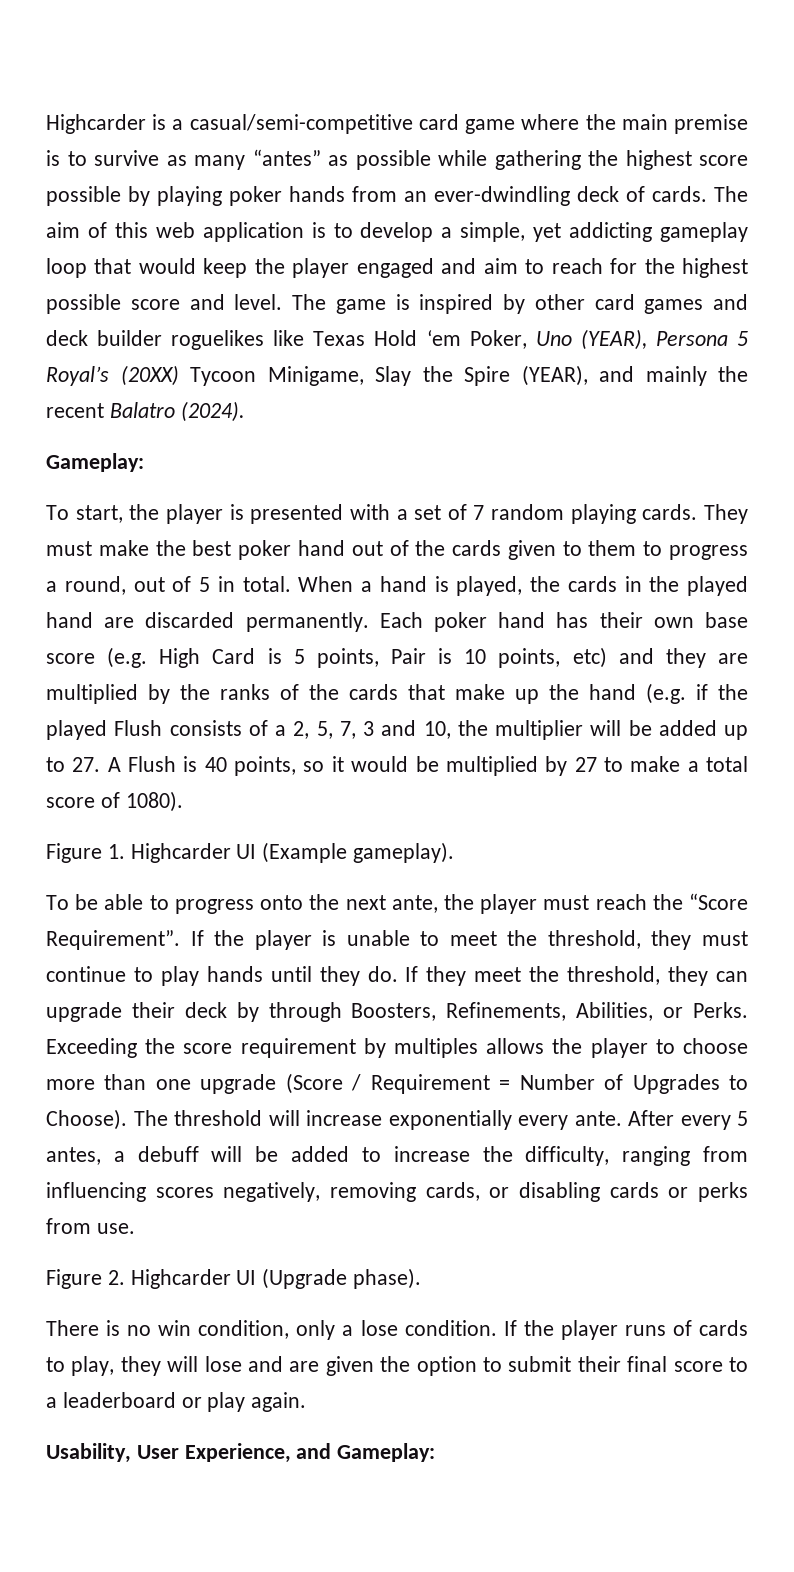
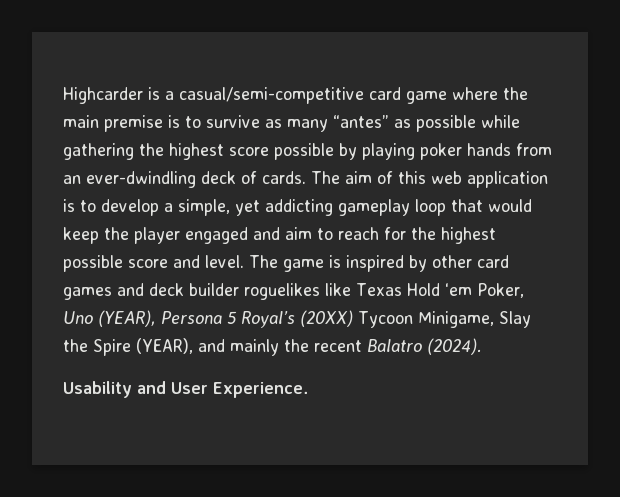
  The game is inspired by other card games and deck builder roguelikes like Texas Hold ‘em Poker, Uno (YEAR), Persona 5 Royal’s (20XX) Tycoon Minigame, Slay the Spire (YEAR), and mainly the recent Balatro (2024).
- Gameplay:
- To start, the player is presented with a set of 7 random playing cards. They must make the best poker hand out of the cards given to them to progress a round, out of 5 in total. When a hand is played, the cards in the played hand are discarded permanently. Each poker hand has their own base score (e.g. High Card is 5 points, Pair is 10 points, etc) and they are multiplied by the ranks of the cards that make up the hand (e.g. if the played Flush consists of a 2, 5, 7, 3 and 10, the multiplier will be added up to 27. A Flush is 40 points, so it would be multiplied by 27 to make a total score of 1080).
- Figure 1. Highcarder UI (Example gameplay).
- To be able to progress onto the next ante, the player must reach the “Score Requirement”. If the player is unable to meet the threshold, they must continue to play hands until they do. If they meet the threshold, they can upgrade their deck by through Boosters, Refinements, Abilities, or Perks. Exceeding the score requirement by multiples allows the player to choose more than one upgrade (Score / Requirement = Number of Upgrades to Choose). The threshold will increase exponentially every ante. After every 5 antes, a debuff will be added to increase the difficulty, ranging from influencing scores negatively, removing cards, or disabling cards or perks from use.
- Figure 2. Highcarder UI (Upgrade phase).
- There is no win condition, only a lose condition. If the player runs of cards to play, they will lose and are given the option to submit their final score to a leaderboard or play again.
- Usability, User Experience, and Gameplay:
+ Usability and User Experience.

